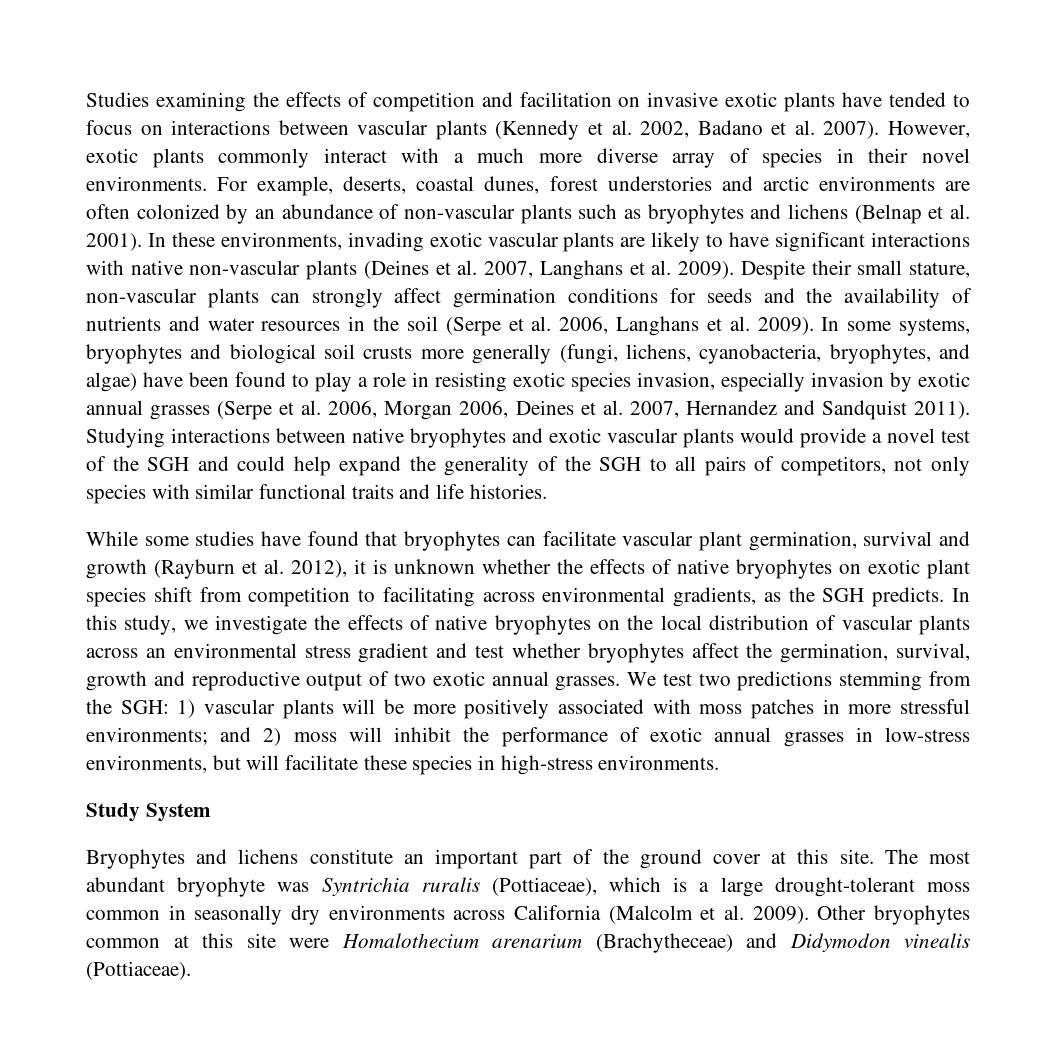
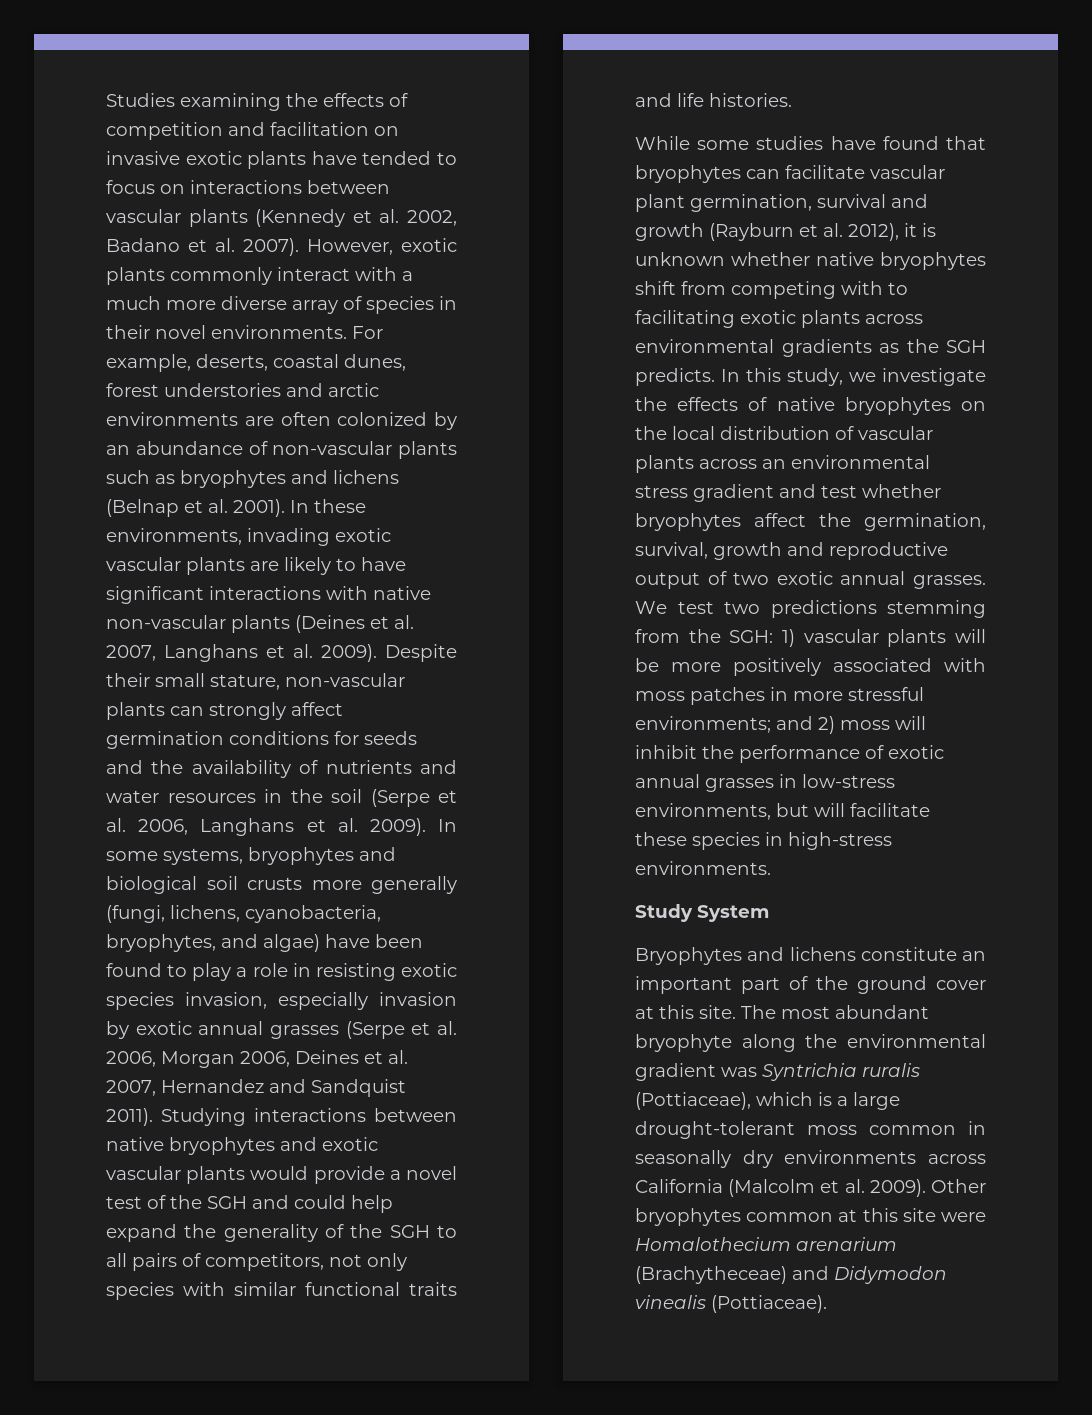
- While some studies have found that bryophytes can facilitate vascular plant germination, survival and growth (Rayburn et al. 2012), it is unknown whether the effects of native bryophytes on exotic plant species shift from competition to facilitating across environmental gradients, as the SGH predicts.
+ While some studies have found that bryophytes can facilitate vascular plant germination, survival and growth (Rayburn et al. 2012), it is unknown whether native bryophytes shift from competing with to facilitating exotic plants across environmental gradients as the SGH predicts.
- The most abundant bryophyte was Syntrichia ruralis (Pottiaceae), which is a large drought-tolerant moss common in seasonally dry environments across California (Malcolm et al. 2009).
+ The most abundant bryophyte along the environmental gradient was Syntrichia ruralis (Pottiaceae), which is a large drought-tolerant moss common in seasonally dry environments across California (Malcolm et al. 2009).

